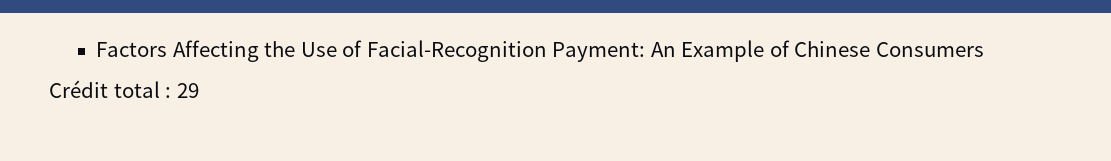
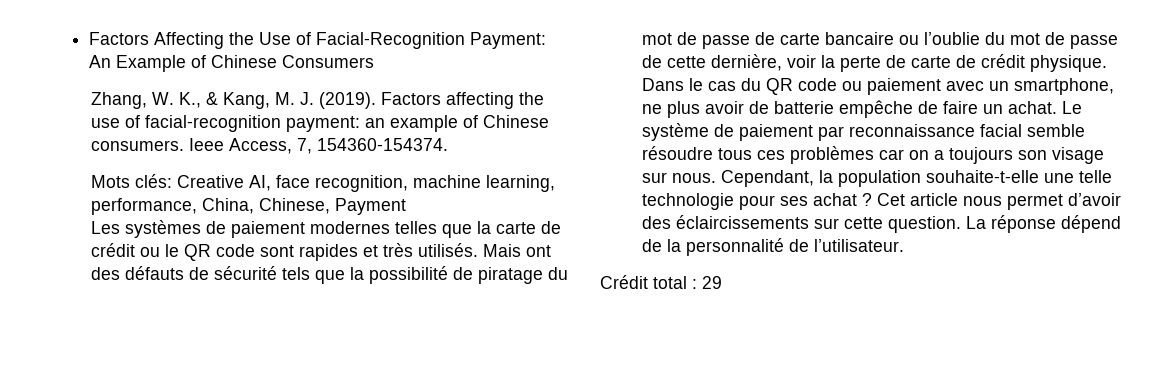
+ Zhang, W. K., & Kang, M. J. (2019). Factors affecting the use of facial-recognition payment: an example of Chinese consumers. Ieee Access, 7, 154360-154374.
+ Mots clés: Creative AI, face recognition, machine learning, performance, China, Chinese, Payment
+ Les systèmes de paiement modernes telles que la carte de crédit ou le QR code sont rapides et très utilisés. Mais ont des défauts de sécurité tels que la possibilité de piratage du mot de passe de carte bancaire ou l’oublie du mot de passe de cette dernière, voir la perte de carte de crédit physique. Dans le cas du QR code ou paiement avec un smartphone, ne plus avoir de batterie empêche de faire un achat. Le système de paiement par reconnaissance facial semble résoudre tous ces problèmes car on a toujours son visage sur nous. Cependant, la population souhaite-t-elle une telle technologie pour ses achat ? Cet article nous permet d’avoir des éclaircissements sur cette question. La réponse dépend de la personnalité de l’utilisateur.

